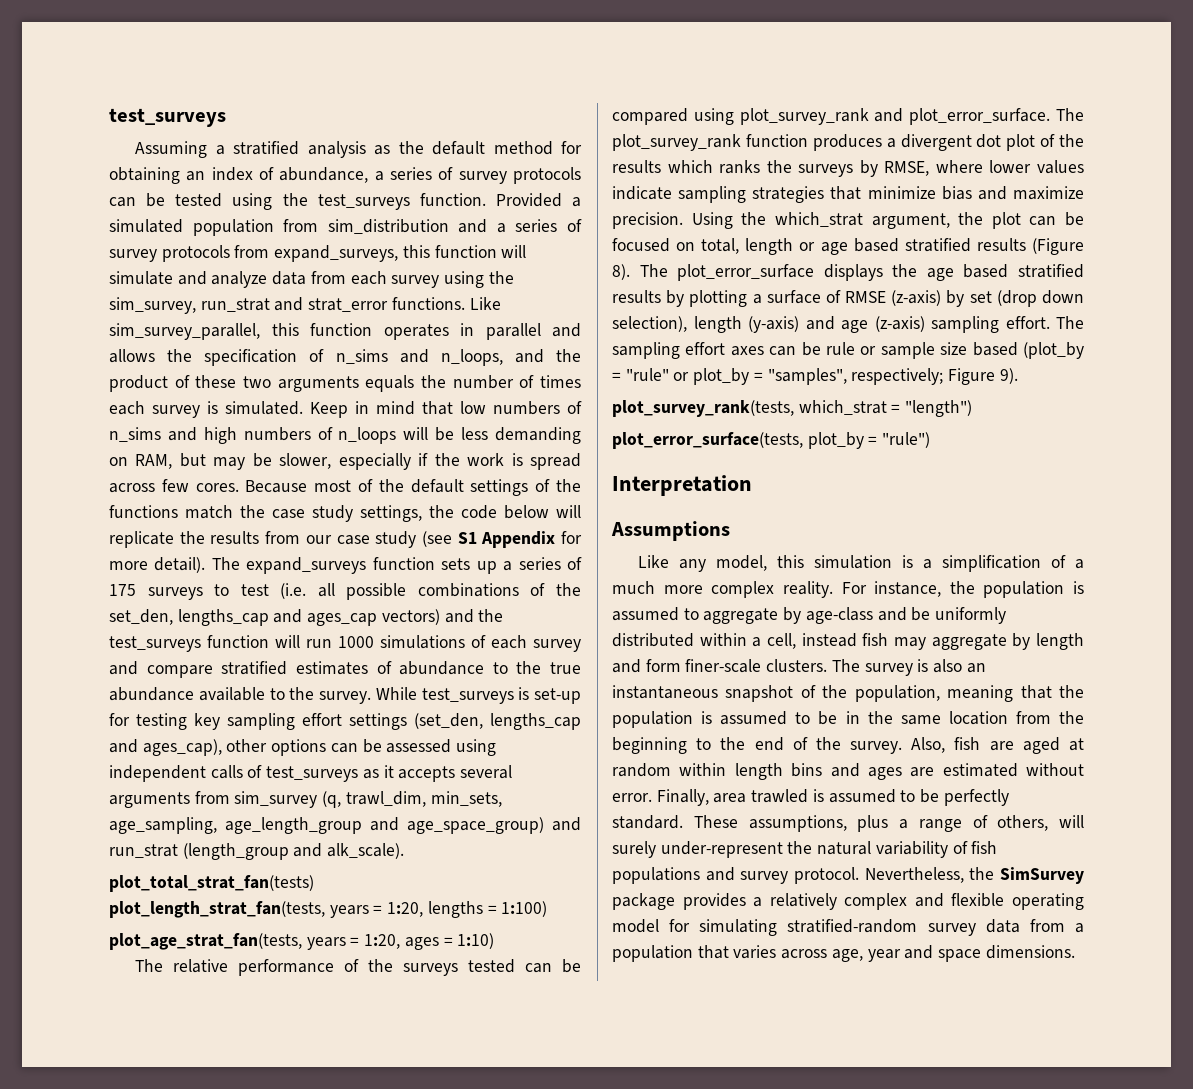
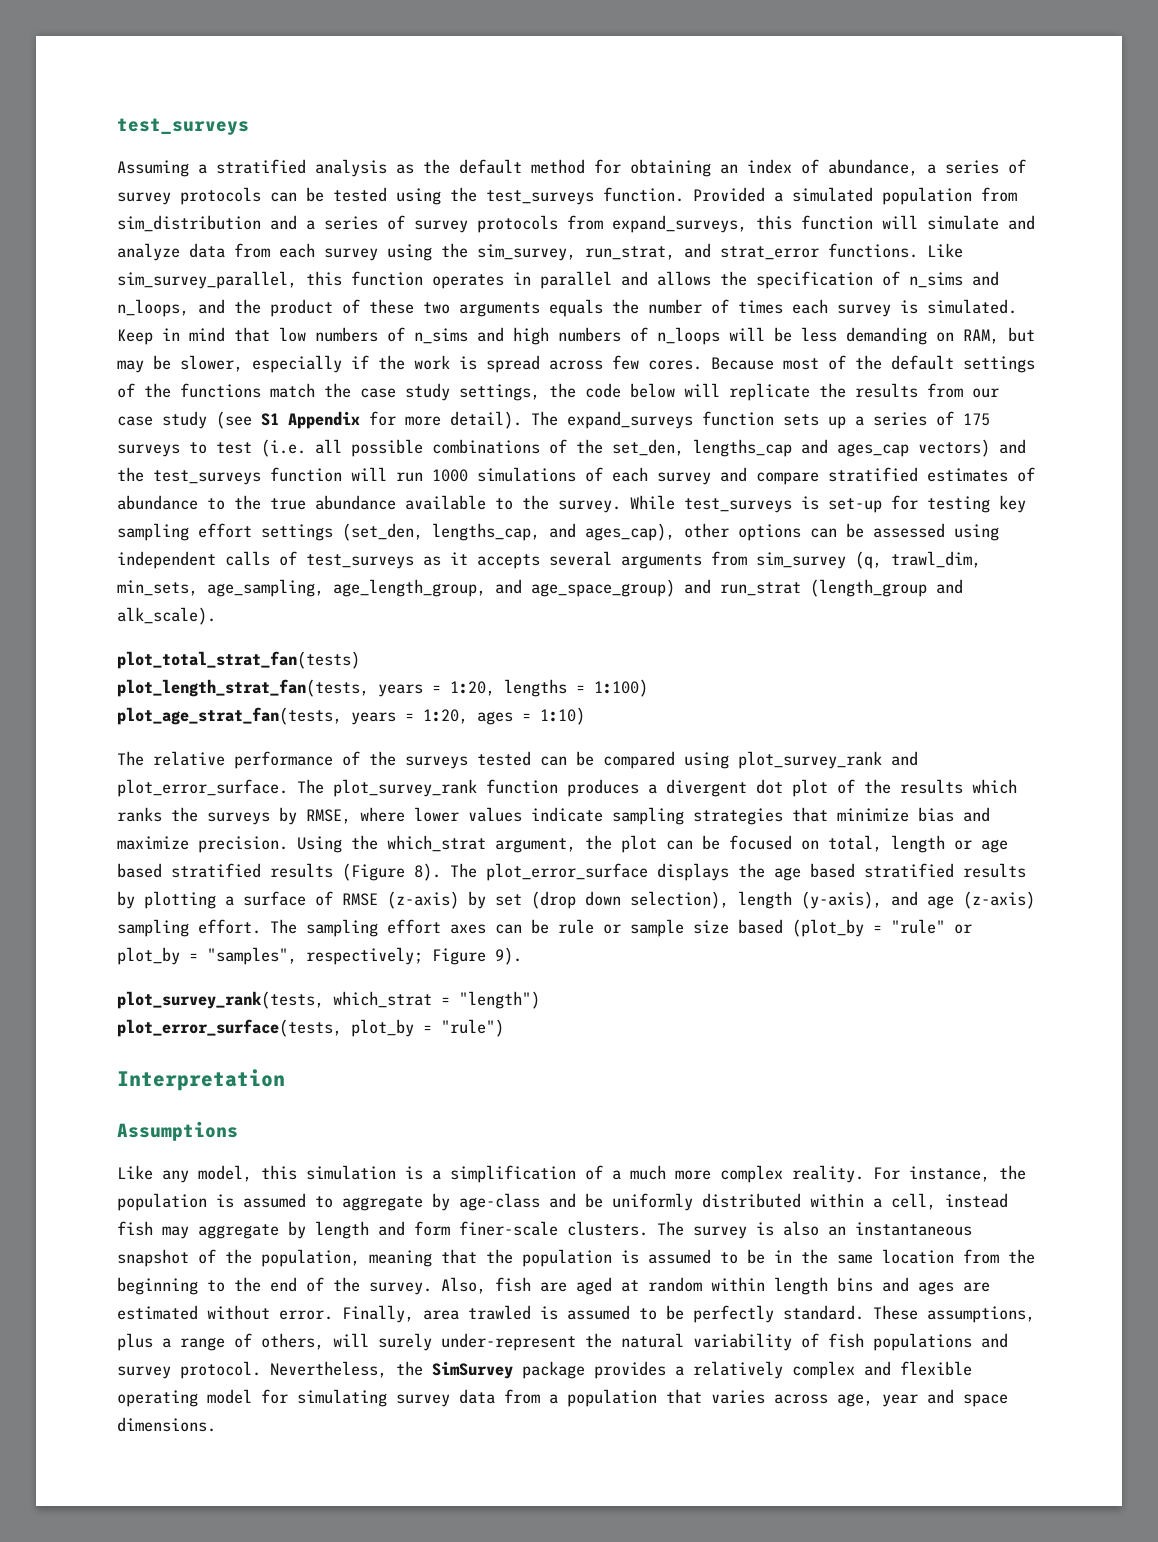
- Provided a simulated population from sim_distribution and a series of survey protocols from expand_surveys, this function will simulate and analyze data from each survey using the sim_survey, run_strat and strat_error functions.
+ Provided a simulated population from sim_distribution and a series of survey protocols from expand_surveys, this function will simulate and analyze data from each survey using the sim_survey, run_strat, and strat_error functions.
- While test_surveys is set-up for testing key sampling effort settings (set_den, lengths_cap and ages_cap), other options can be assessed using independent calls of test_surveys as it accepts several arguments from sim_survey (q, trawl_dim, min_sets, age_sampling, age_length_group and age_space_group) and run_strat (length_group and alk_scale).
+ While test_surveys is set-up for testing key sampling effort settings (set_den, lengths_cap, and ages_cap), other options can be assessed using independent calls of test_surveys as it accepts several arguments from sim_survey (q, trawl_dim, min_sets, age_sampling, age_length_group, and age_space_group) and run_strat (length_group and alk_scale).
- The plot_error_surface displays the age based stratified results by plotting a surface of RMSE (z-axis) by set (drop down selection), length (y-axis) and age (z-axis) sampling effort.
+ The plot_error_surface displays the age based stratified results by plotting a surface of RMSE (z-axis) by set (drop down selection), length (y-axis), and age (z-axis) sampling effort.
- Nevertheless, the SimSurvey package provides a relatively complex and flexible operating model for simulating stratified-random survey data from a population that varies across age, year and space dimensions.
+ Nevertheless, the SimSurvey package provides a relatively complex and flexible operating model for simulating survey data from a population that varies across age, year and space dimensions.

